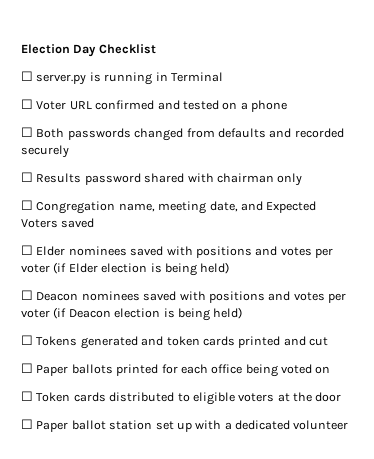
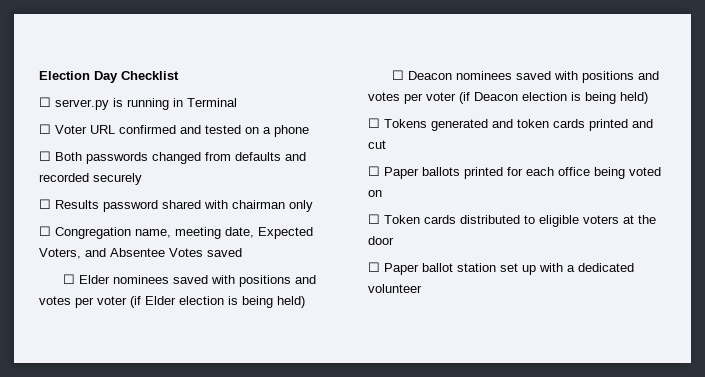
- ☐ Congregation name, meeting date, and Expected Voters saved
+ ☐ Congregation name, meeting date, Expected Voters, and Absentee Votes saved

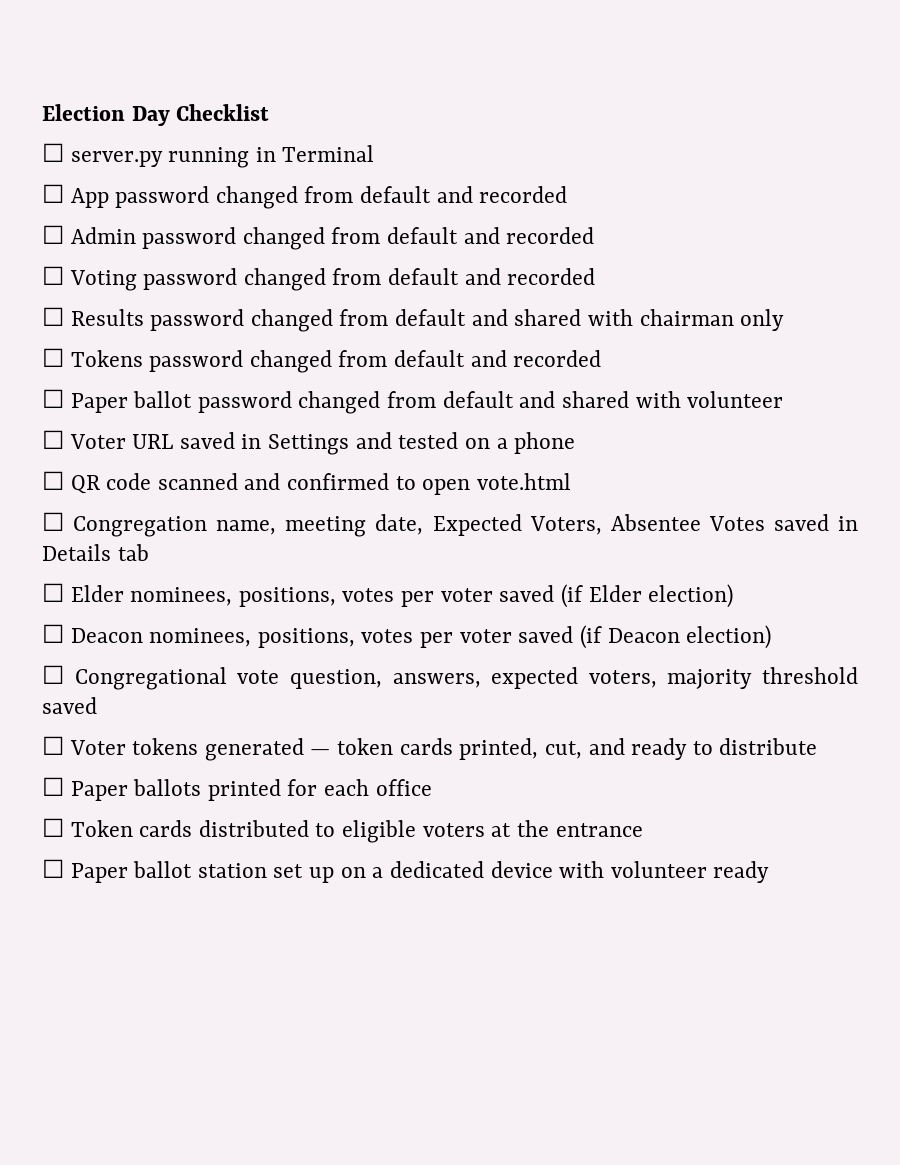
- ☐ server.py is running in Terminal
+ ☐ server.py running in Terminal
+ ☐ App password changed from default and recorded
+ ☐ Admin password changed from default and recorded
+ ☐ Voting password changed from default and recorded
+ ☐ Results password changed from default and shared with chairman only
+ ☐ Tokens password changed from default and recorded
+ ☐ Paper ballot password changed from default and shared with volunteer
- ☐ Voter URL confirmed and tested on a phone
+ ☐ Voter URL saved in Settings and tested on a phone
- ☐ Both passwords changed from defaults and recorded securely
- ☐ Results password shared with chairman only
+ ☐ QR code scanned and confirmed to open vote.html
- ☐ Congregation name, meeting date, Expected Voters, and Absentee Votes saved
+ ☐ Congregation name, meeting date, Expected Voters, Absentee Votes saved in Details tab
- ☐ Elder nominees saved with positions and votes per voter (if Elder election is being held)
- ☐ Deacon nominees saved with positions and votes per voter (if Deacon election is being held)
- ☐ Tokens generated and token cards printed and cut
+ ☐ Elder nominees, positions, votes per voter saved (if Elder election)
+ ☐ Deacon nominees, positions, votes per voter saved (if Deacon election)
+ ☐ Congregational vote question, answers, expected voters, majority threshold saved
+ ☐ Voter tokens generated — token cards printed, cut, and ready to distribute
- ☐ Paper ballots printed for each office being voted on
+ ☐ Paper ballots printed for each office
- ☐ Token cards distributed to eligible voters at the door
+ ☐ Token cards distributed to eligible voters at the entrance
- ☐ Paper ballot station set up with a dedicated volunteer
+ ☐ Paper ballot station set up on a dedicated device with volunteer ready

